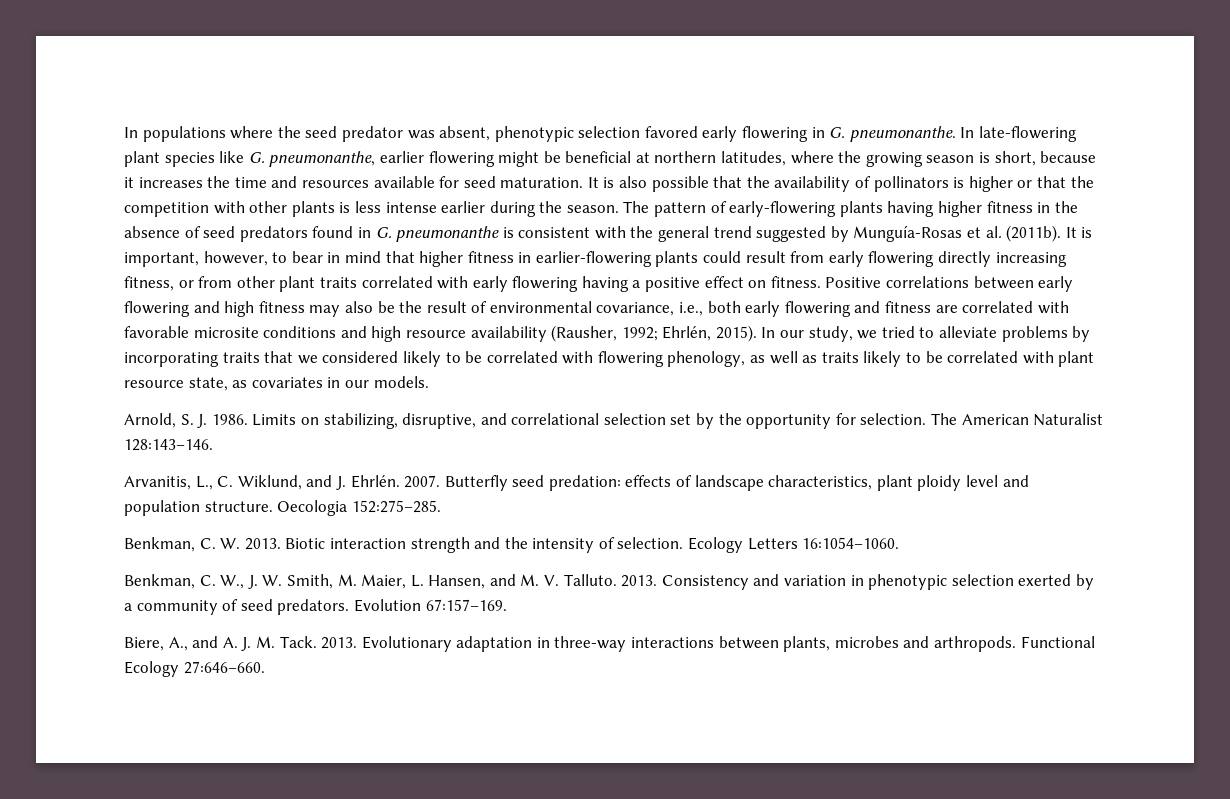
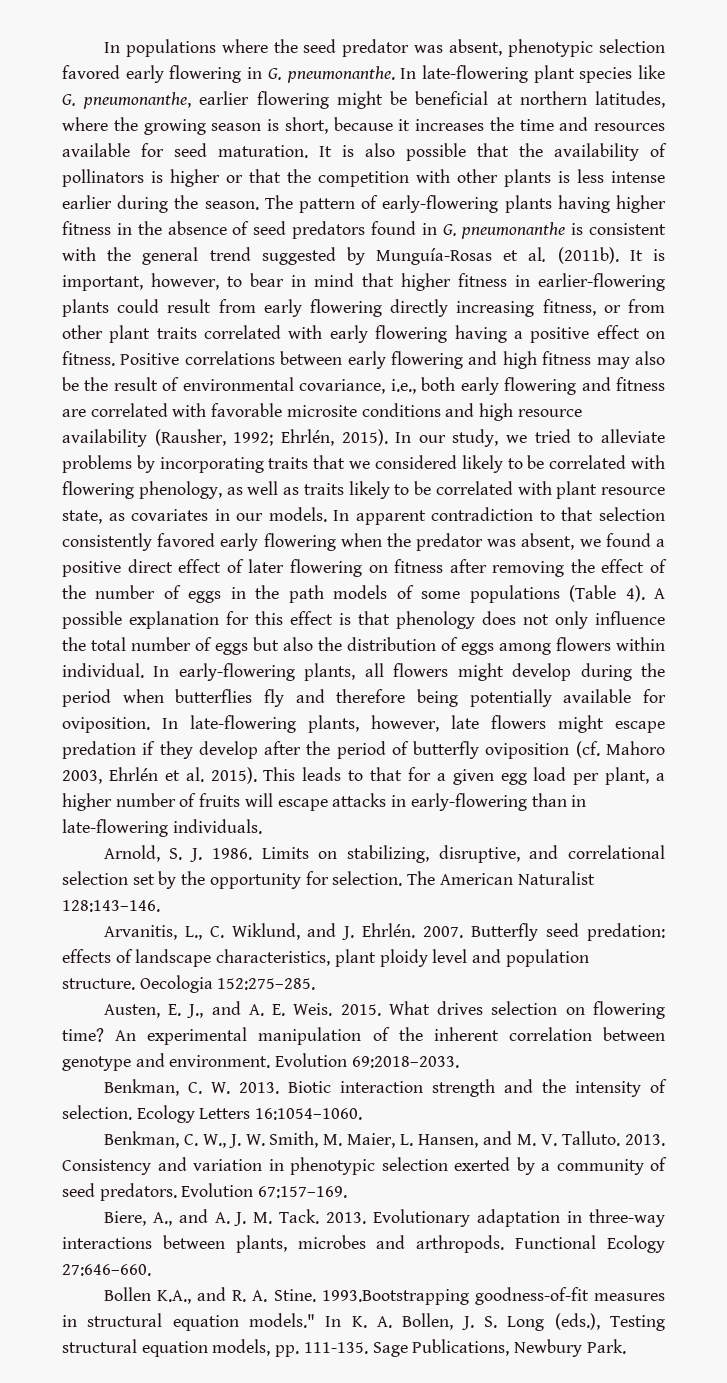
+ In apparent contradiction to that selection consistently favored early flowering when the predator was absent, we found a positive direct effect of later flowering on fitness after removing the effect of the number of eggs in the path models of some populations (Table 4). A possible explanation for this effect is that phenology does not only influence the total number of eggs but also the distribution of eggs among flowers within individual. In early-flowering plants, all flowers might develop during the period when butterflies fly and therefore being potentially available for oviposition. In late-flowering plants, however, late flowers might escape predation if they develop after the period of butterfly oviposition (cf. Mahoro 2003, Ehrlén et al. 2015). This leads to that for a given egg load per plant, a higher number of fruits will escape attacks in early-flowering than in late-flowering individuals.
+ Austen, E. J., and A. E. Weis. 2015. What drives selection on flowering time? An experimental manipulation of the inherent correlation between genotype and environment. Evolution 69:2018–2033.
+ Bollen K.A., and R. A. Stine. 1993.Bootstrapping goodness-of-fit measures in structural equation models." In K. A. Bollen, J. S. Long (eds.), Testing structural equation models, pp. 111-135. Sage Publications, Newbury Park.

